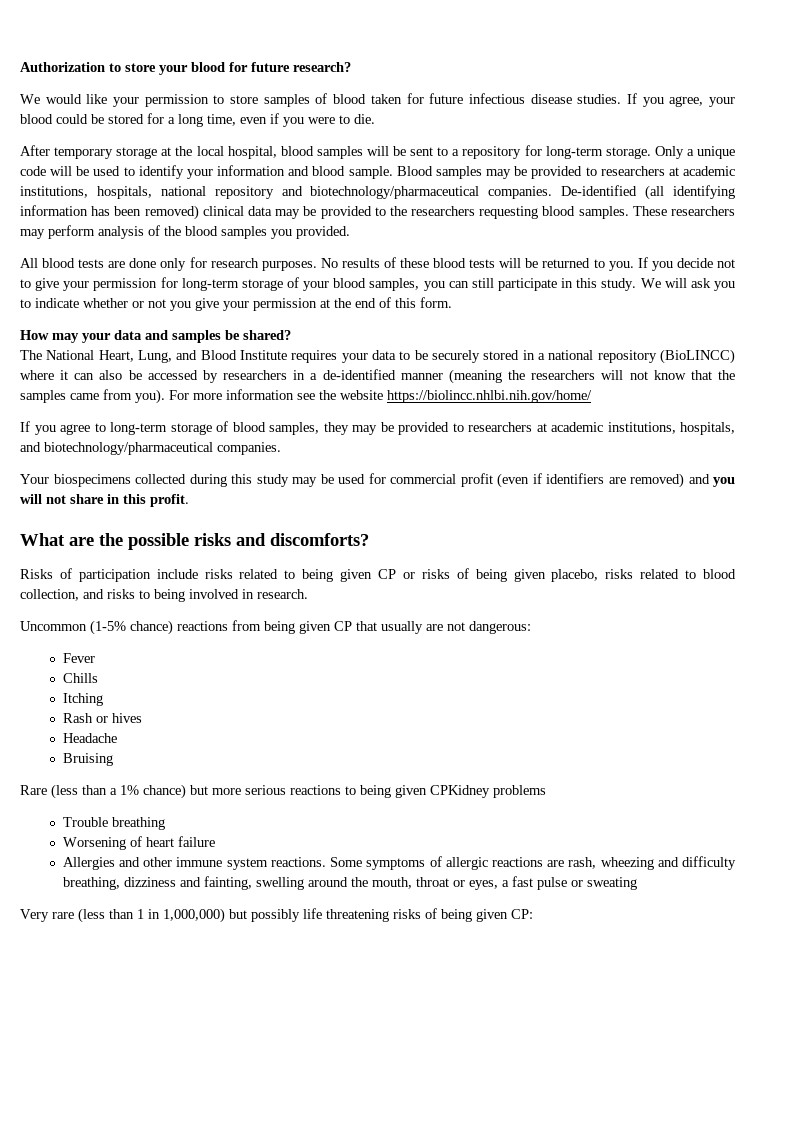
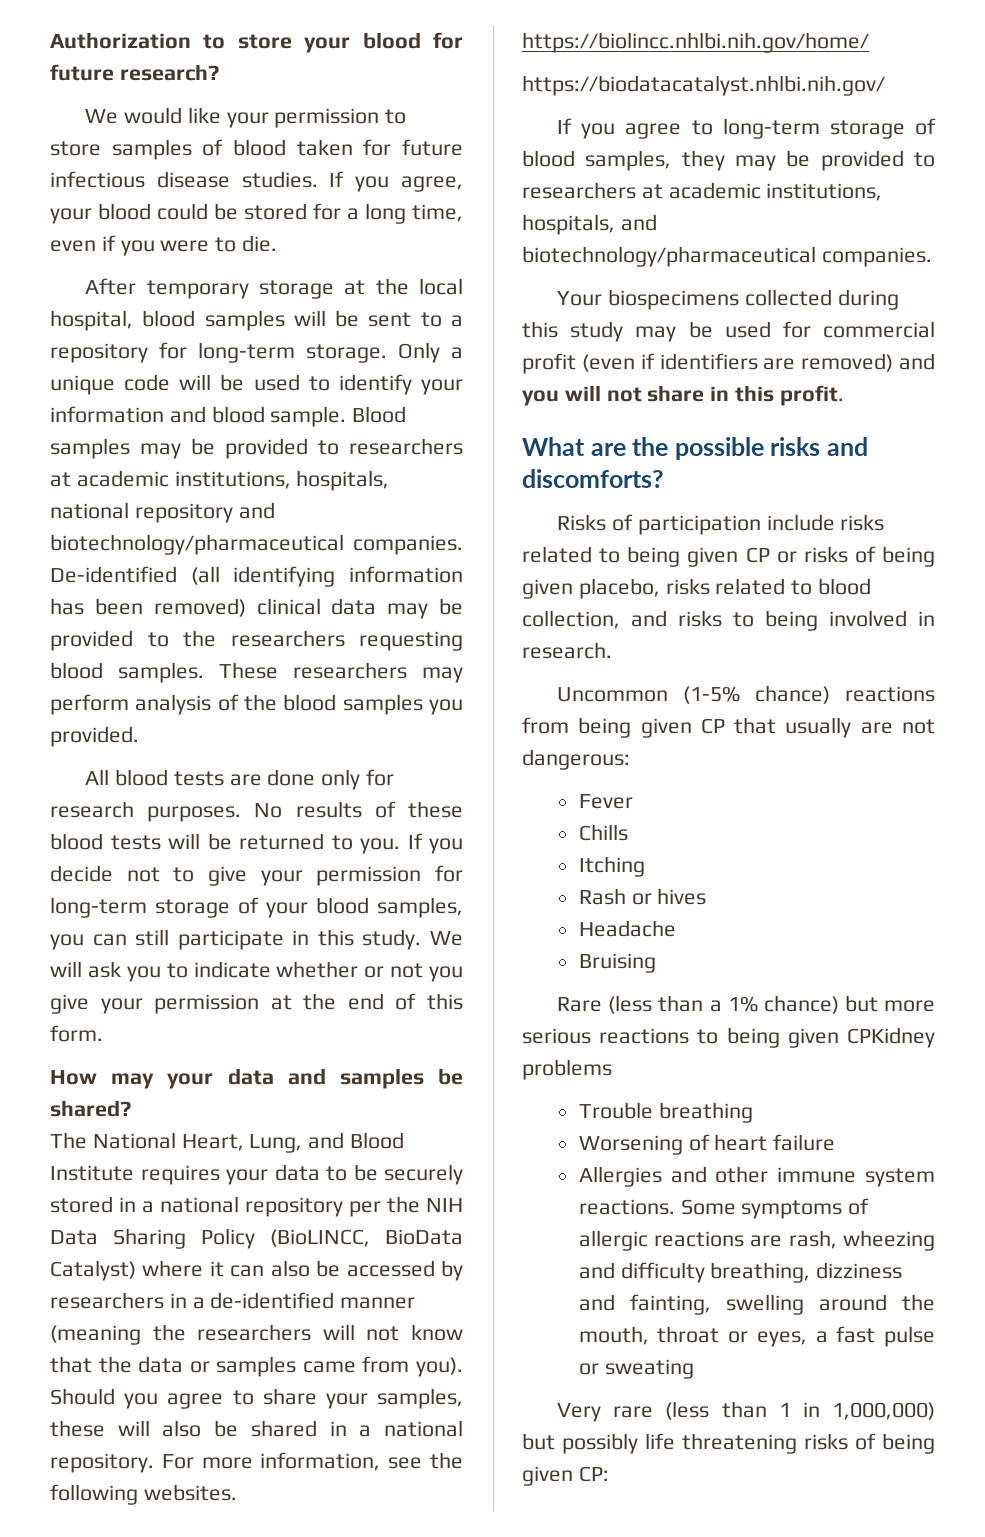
- The National Heart, Lung, and Blood Institute requires your data to be securely stored in a national repository (BioLINCC) where it can also be accessed by researchers in a de-identified manner (meaning the researchers will not know that the samples came from you).
+ The National Heart, Lung, and Blood Institute requires your data to be securely stored in a national repository per the NIH Data Sharing Policy (BioLINCC, BioData Catalyst) where it can also be accessed by researchers in a de-identified manner (meaning the researchers will not know that the data or samples came from you).
+ Should you agree to share your samples, these will also be shared in a national repository.
- For more information see the website https://biolincc.nhlbi.nih.gov/home/
+ For more information, see the following websites. https://biolincc.nhlbi.nih.gov/home/
+ https://biodatacatalyst.nhlbi.nih.gov/

